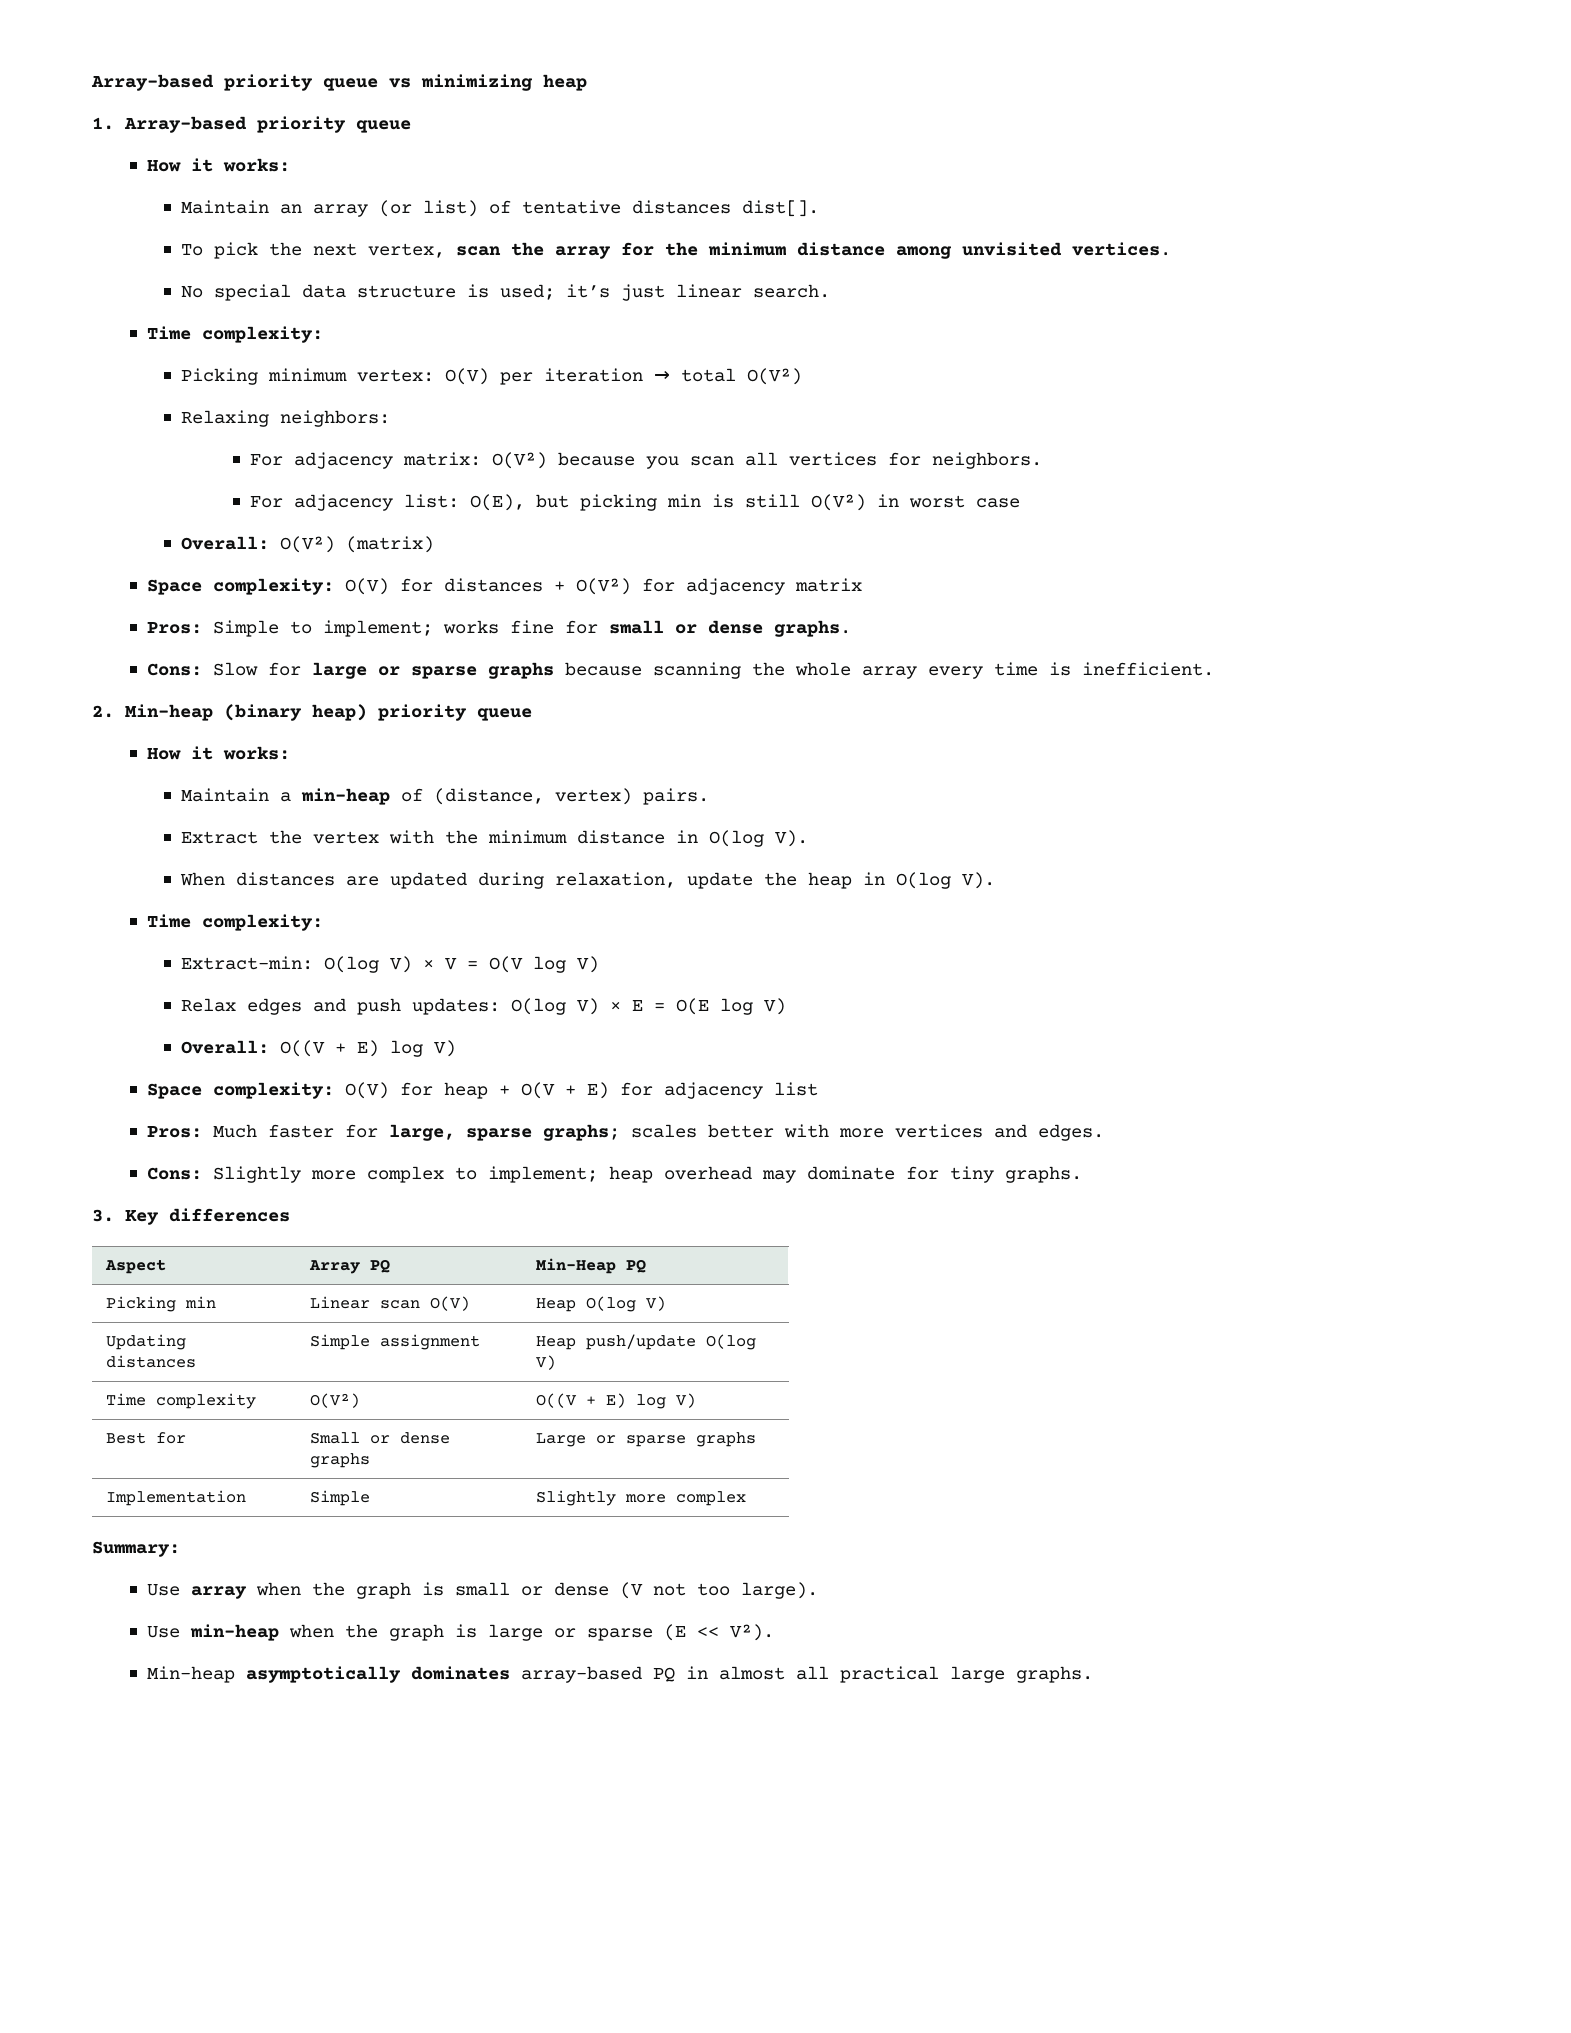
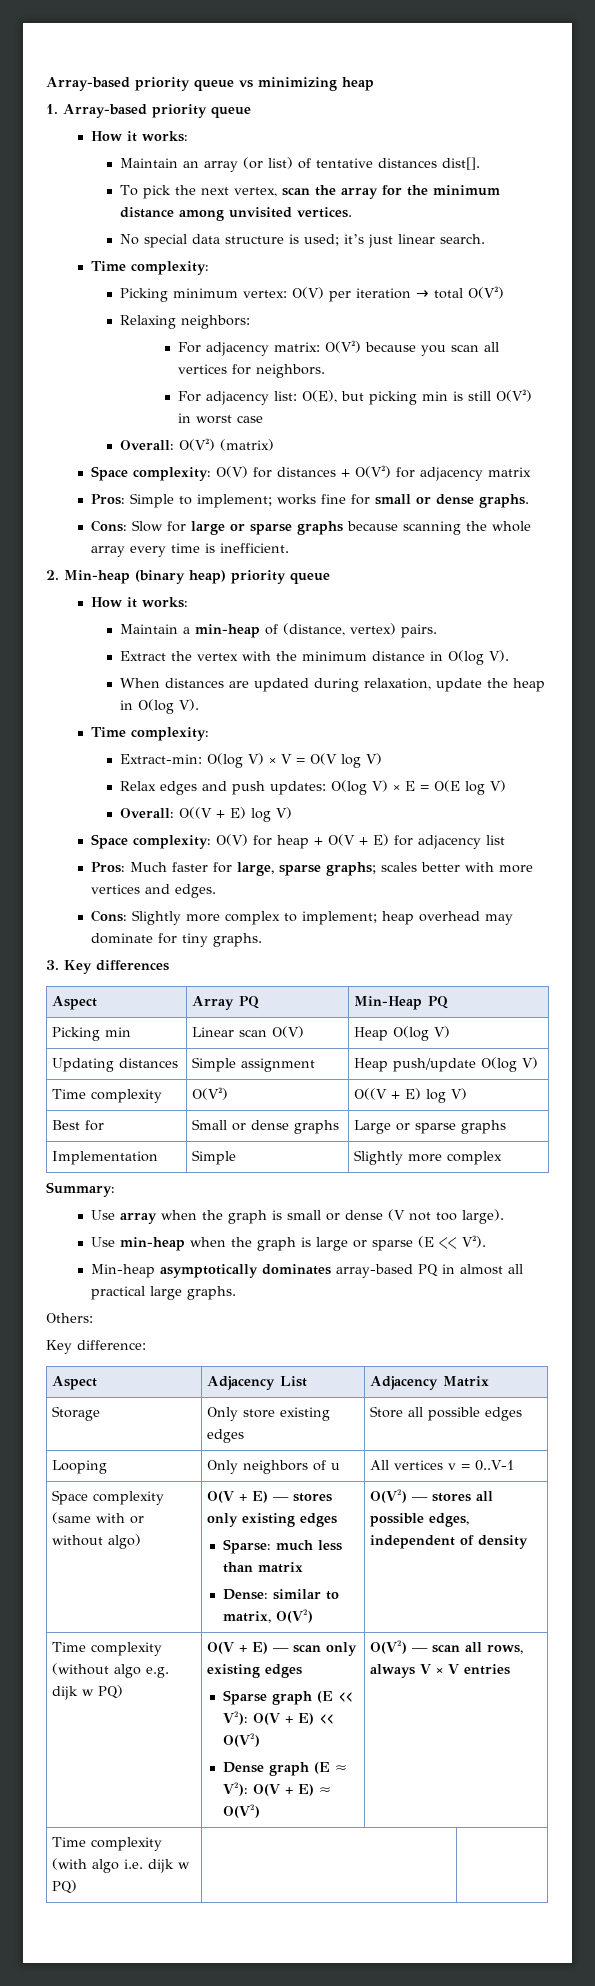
+ Others:
+ Key difference:
+ Aspect | Adjacency List | Adjacency Matrix
+ Storage | Only store existing edges | Store all possible edges
+ Looping | Only neighbors of u | All vertices v = 0..V-1
+ Space complexity (same with or without algo) | O(V + E) — stores only existing edges
+ Sparse: much less than matrix
+ Dense: similar to matrix, O(V²) | O(V²) — stores all possible edges, independent of density
+ Time complexity (without algo e.g. dijk w PQ) | O(V + E) — scan only existing edges
+ Sparse graph (E << V²): O(V + E) << O(V²)
+ Dense graph (E ≈ V²): O(V + E) ≈ O(V²) | O(V²) — scan all rows, always V × V entries
+ Time complexity (with algo i.e. dijk w PQ) | |

